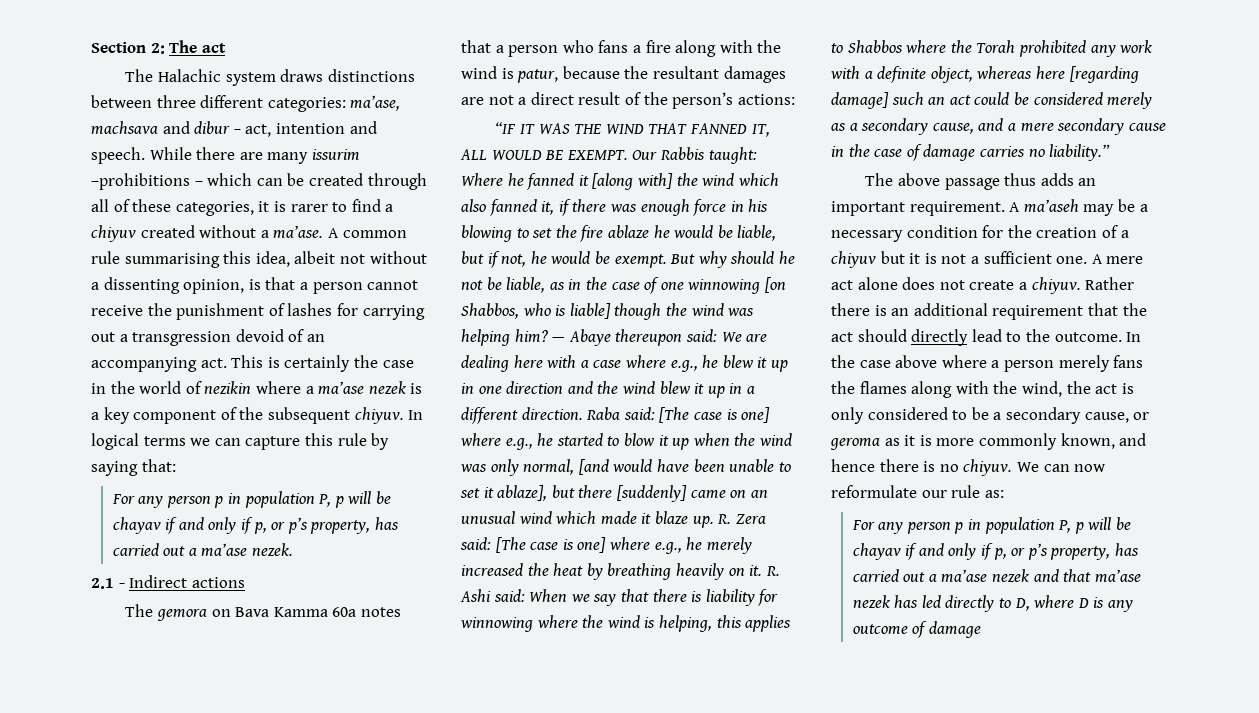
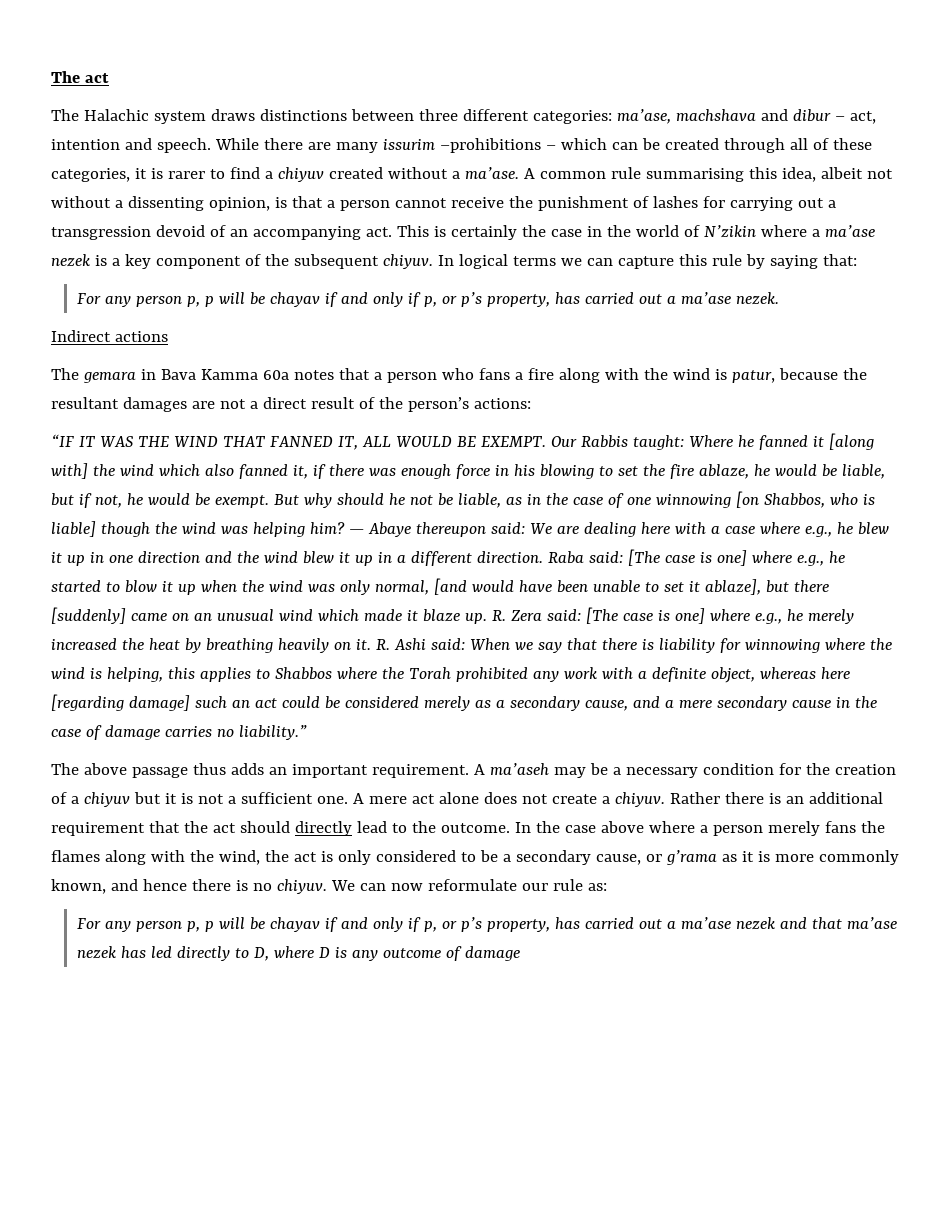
- Section 2: The act
+ The act
- The Halachic system draws distinctions between three different categories: ma’ase, machsava and dibur – act, intention and speech.
+ The Halachic system draws distinctions between three different categories: ma’ase, machshava and dibur – act, intention and speech.
- This is certainly the case in the world of nezikin where a ma’ase nezek is a key component of the subsequent chiyuv.
+ This is certainly the case in the world of N’zikin where a ma’ase nezek is a key component of the subsequent chiyuv.
- For any person p in population P, p will be chayav if and only if p, or p’s property, has carried out a ma’ase nezek.
+ For any person p, p will be chayav if and only if p, or p’s property, has carried out a ma’ase nezek.
- 2.1 - Indirect actions
+ Indirect actions
- The gemora on Bava Kamma 60a notes that a person who fans a fire along with the wind is patur, because the resultant damages are not a direct result of the person’s actions:
+ The gemara in Bava Kamma 60a notes that a person who fans a fire along with the wind is patur, because the resultant damages are not a direct result of the person’s actions:
- Our Rabbis taught: Where he fanned it [along with] the wind which also fanned it, if there was enough force in his blowing to set the fire ablaze he would be liable, but if not, he would be exempt.
+ Our Rabbis taught: Where he fanned it [along with] the wind which also fanned it, if there was enough force in his blowing to set the fire ablaze, he would be liable, but if not, he would be exempt.
- In the case above where a person merely fans the flames along with the wind, the act is only considered to be a secondary cause, or geroma as it is more commonly known, and hence there is no chiyuv.
+ In the case above where a person merely fans the flames along with the wind, the act is only considered to be a secondary cause, or g’rama as it is more commonly known, and hence there is no chiyuv.
- For any person p in population P, p will be chayav if and only if p, or p’s property, has carried out a ma’ase nezek and that ma’ase nezek has led directly to D, where D is any outcome of damage
+ For any person p, p will be chayav if and only if p, or p’s property, has carried out a ma’ase nezek and that ma’ase nezek has led directly to D, where D is any outcome of damage

